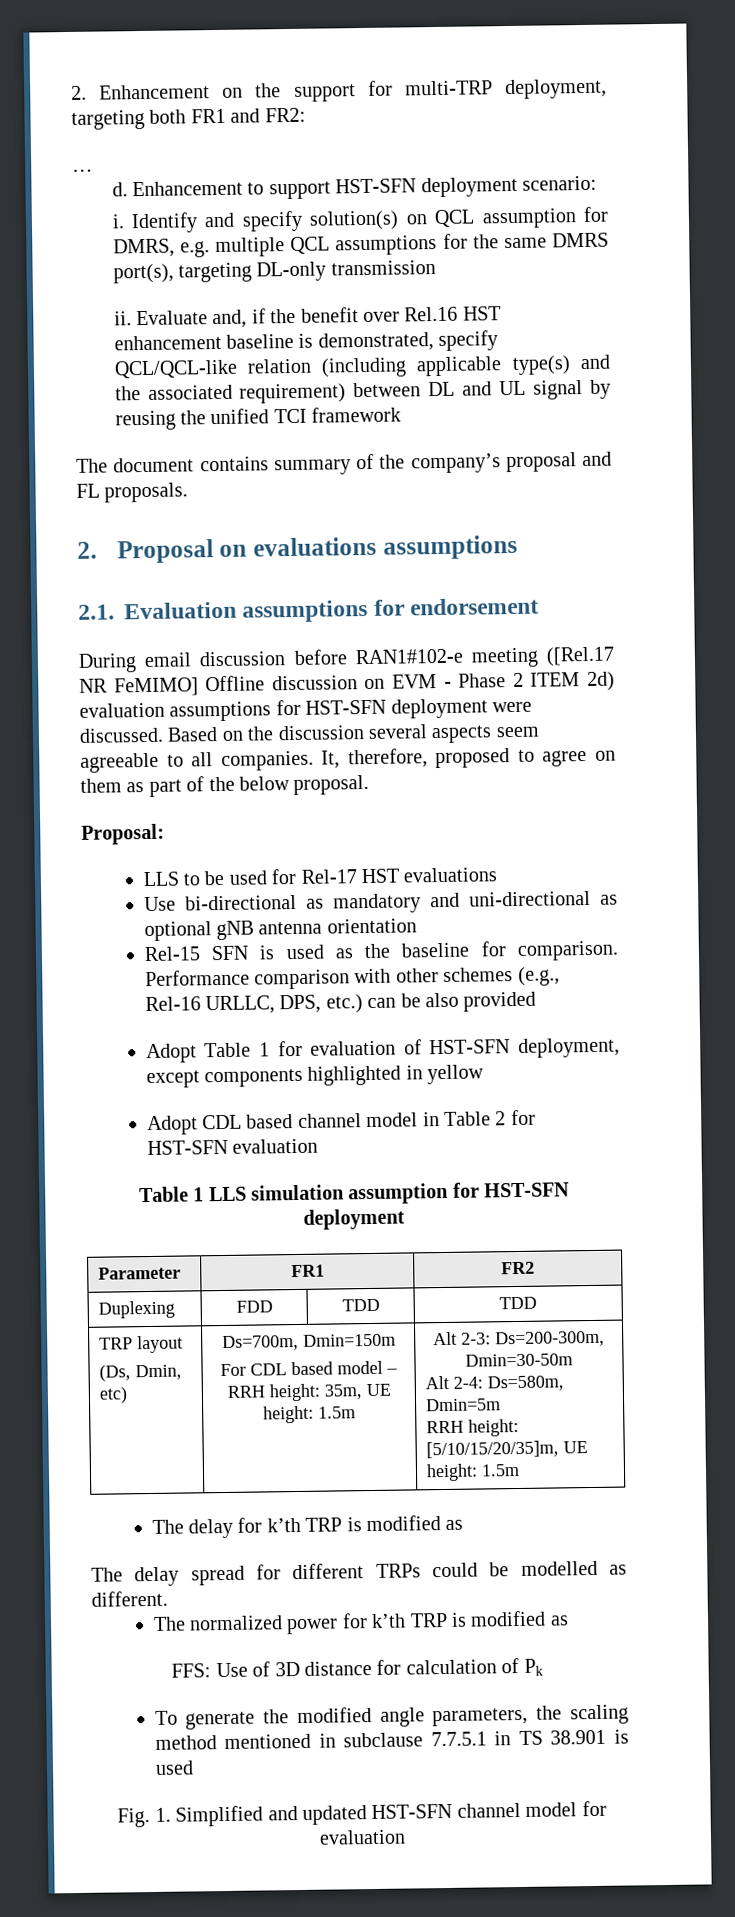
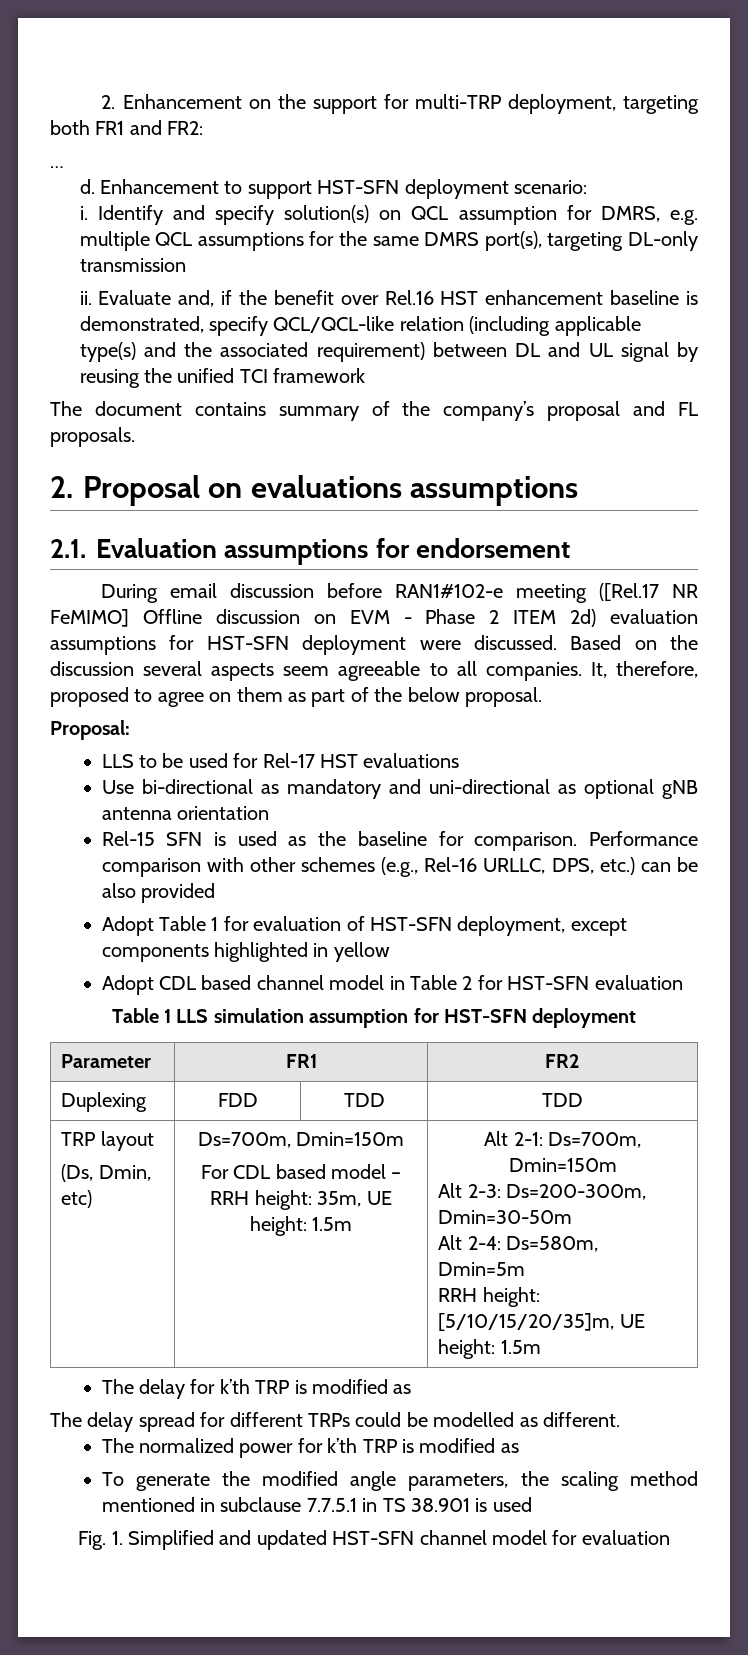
  TRP layout
  (Ds, Dmin, etc) | Ds=700m, Dmin=150m
- For CDL based model – RRH height: 35m, UE height: 1.5m | Alt 2-3: Ds=200-300m, Dmin=30-50m
+ For CDL based model – RRH height: 35m, UE height: 1.5m | Alt 2-1: Ds=700m, Dmin=150m
+ Alt 2-3: Ds=200-300m, Dmin=30-50m
- FFS: Use of 3D distance for calculation of Pk

